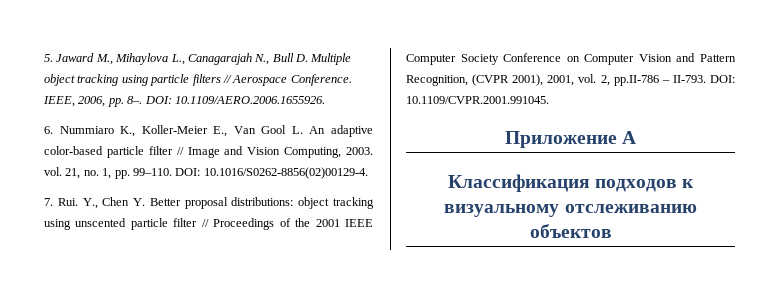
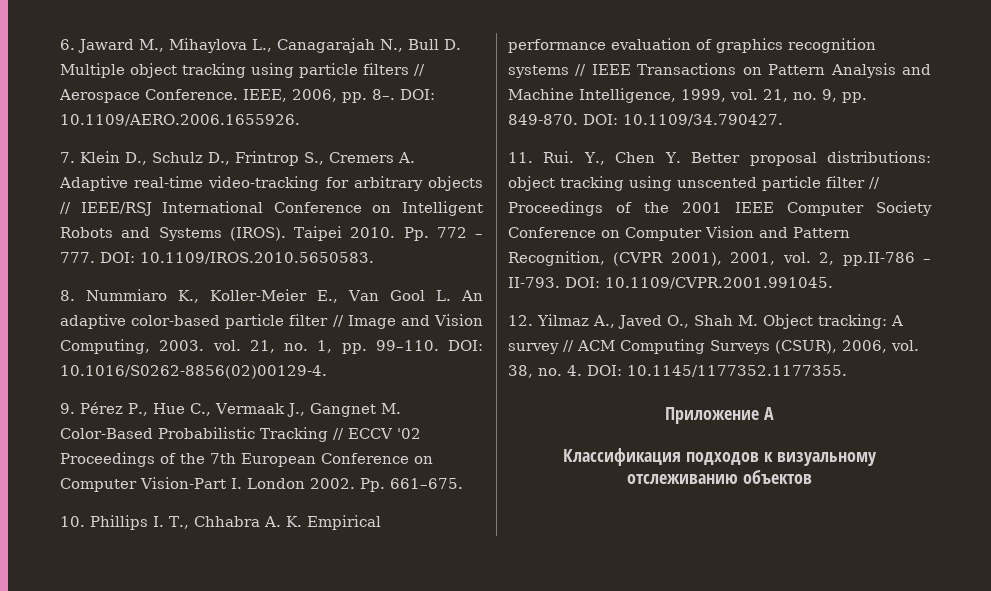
- 5. Jaward M., Mihaylova L., Canagarajah N., Bull D. Multiple object tracking using particle filters // Aerospace Conference.
+ 6. Jaward M., Mihaylova L., Canagarajah N., Bull D. Multiple object tracking using particle filters // Aerospace Conference.
- 6. Nummiaro K., Koller-Meier E., Van Gool L. An adaptive color-based particle filter // Image and Vision Computing, 2003. vol. 21, no. 1, pp. 99–110.
+ 7. Klein D., Schulz D., Frintrop S., Cremers A. Adaptive real-time video-tracking for arbitrary objects // IEEE/RSJ International Conference on Intelligent Robots and Systems (IROS). Taipei 2010. Pp. 772 – 777. DOI: 10.1109/IROS.2010.5650583.
+ 8. Nummiaro K., Koller-Meier E., Van Gool L. An adaptive color-based particle filter // Image and Vision Computing, 2003. vol. 21, no. 1, pp. 99–110.
- 7. Rui. Y., Chen Y. Better proposal distributions: object tracking using unscented particle filter // Proceedings of the 2001 IEEE Computer Society Conference on Computer Vision and Pattern Recognition, (CVPR 2001), 2001, vol. 2, pp.II-786 – II-793.
+ 9. Pérez P., Hue C., Vermaak J., Gangnet M. Color-Based Probabilistic Tracking // ECCV '02 Proceedings of the 7th European Conference on Computer Vision-Part I. London 2002. Pp. 661–675.
+ 10. Phillips I. T., Chhabra A. K. Empirical performance evaluation of graphics recognition systems // IEEE Transactions on Pattern Analysis and Machine Intelligence, 1999, vol. 21, no. 9, pp. 849-870. DOI: 10.1109/34.790427.
+ 11. Rui. Y., Chen Y. Better proposal distributions: object tracking using unscented particle filter // Proceedings of the 2001 IEEE Computer Society Conference on Computer Vision and Pattern Recognition, (CVPR 2001), 2001, vol. 2, pp.II-786 – II-793.
+ 12. Yilmaz A., Javed O., Shah M. Object tracking: A survey // ACM Computing Surveys (CSUR), 2006, vol. 38, no. 4. DOI: 10.1145/1177352.1177355.

